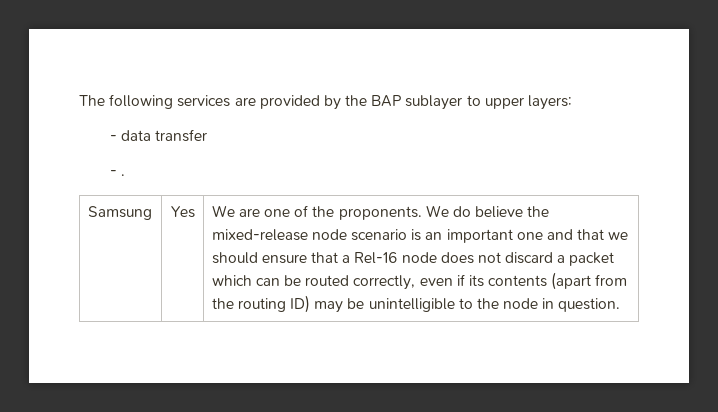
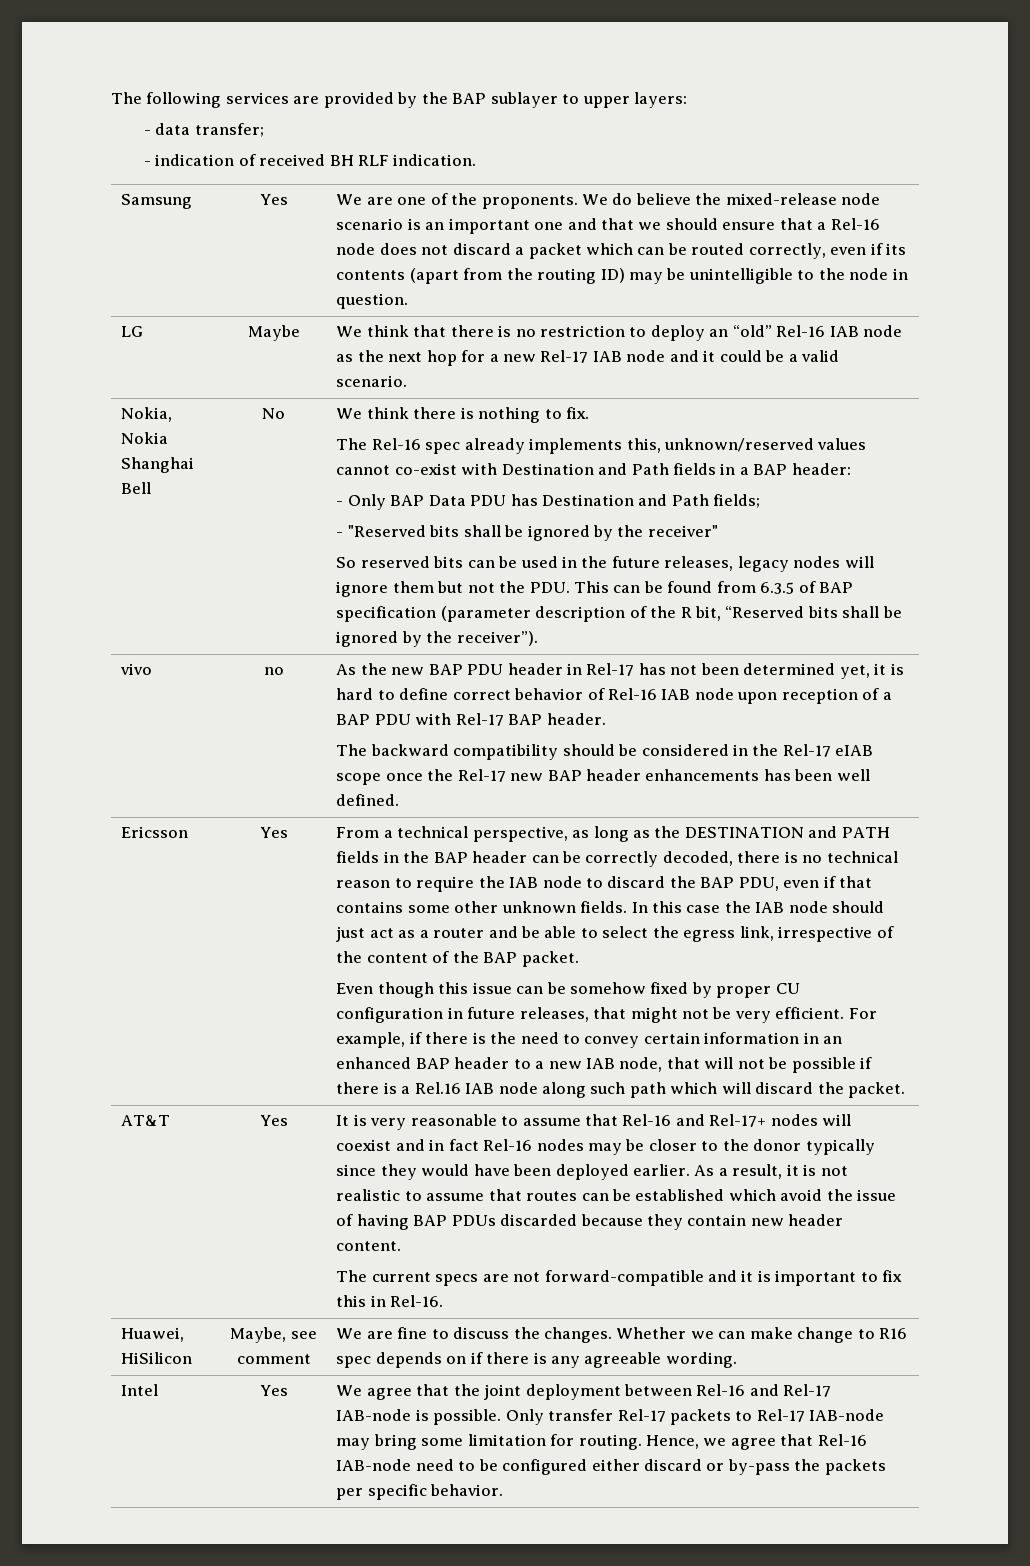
- - data transfer
- - .
+ - data transfer;
+ - indication of received BH RLF indication.
+ LG | Maybe | We think that there is no restriction to deploy an “old” Rel-16 IAB node as the next hop for a new Rel-17 IAB node and it could be a valid scenario.
+ Nokia, Nokia Shanghai Bell | No | We think there is nothing to fix.
+ The Rel-16 spec already implements this, unknown/reserved values cannot co-exist with Destination and Path fields in a BAP header:
+ - Only BAP Data PDU has Destination and Path fields;
+ - "Reserved bits shall be ignored by the receiver"
+ So reserved bits can be used in the future releases, legacy nodes will ignore them but not the PDU. This can be found from 6.3.5 of BAP specification (parameter description of the R bit, “Reserved bits shall be ignored by the receiver”).
+ vivo | no | As the new BAP PDU header in Rel-17 has not been determined yet, it is hard to define correct behavior of Rel-16 IAB node upon reception of a BAP PDU with Rel-17 BAP header.
+ The backward compatibility should be considered in the Rel-17 eIAB scope once the Rel-17 new BAP header enhancements has been well defined.
+ Ericsson | Yes | From a technical perspective, as long as the DESTINATION and PATH fields in the BAP header can be correctly decoded, there is no technical reason to require the IAB node to discard the BAP PDU, even if that contains some other unknown fields. In this case the IAB node should just act as a router and be able to select the egress link, irrespective of the content of the BAP packet.
+ Even though this issue can be somehow fixed by proper CU configuration in future releases, that might not be very efficient. For example, if there is the need to convey certain information in an enhanced BAP header to a new IAB node, that will not be possible if there is a Rel.16 IAB node along such path which will discard the packet.
+ AT&T | Yes | It is very reasonable to assume that Rel-16 and Rel-17+ nodes will coexist and in fact Rel-16 nodes may be closer to the donor typically since they would have been deployed earlier. As a result, it is not realistic to assume that routes can be established which avoid the issue of having BAP PDUs discarded because they contain new header content.
+ The current specs are not forward-compatible and it is important to fix this in Rel-16.
+ Huawei, HiSilicon | Maybe, see comment | We are fine to discuss the changes. Whether we can make change to R16 spec depends on if there is any agreeable wording.
+ Intel | Yes | We agree that the joint deployment between Rel-16 and Rel-17 IAB-node is possible. Only transfer Rel-17 packets to Rel-17 IAB-node may bring some limitation for routing. Hence, we agree that Rel-16 IAB-node need to be configured either discard or by-pass the packets per specific behavior.

